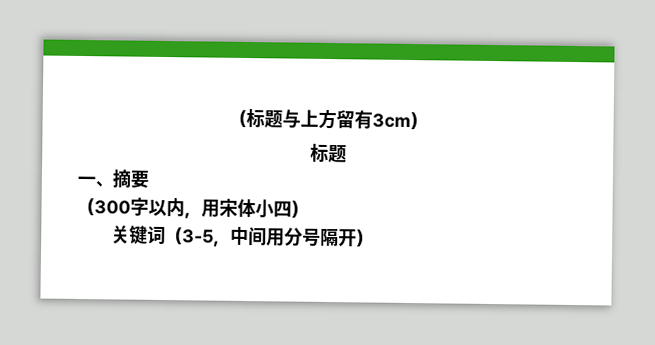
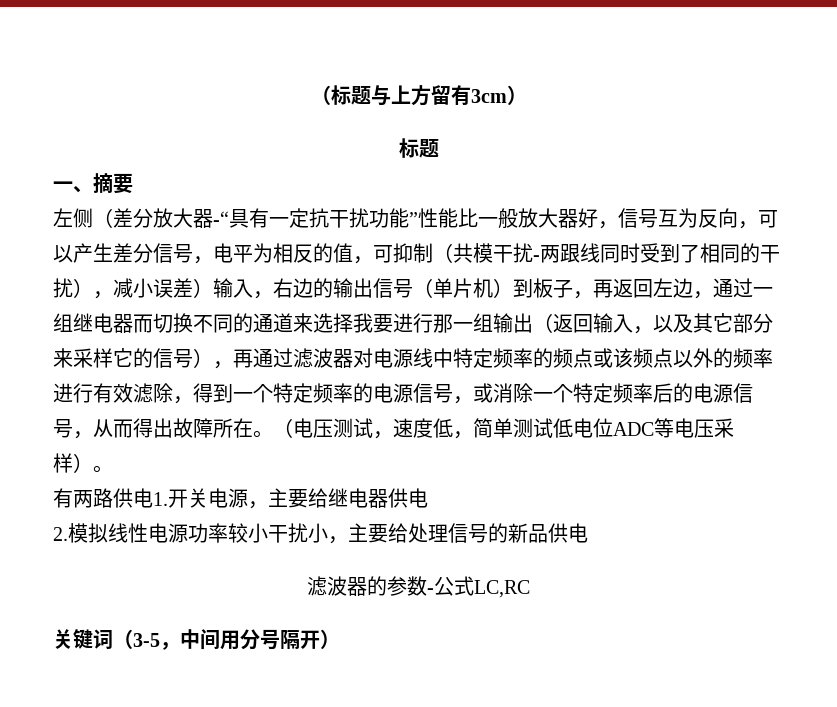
- （300字以内，用宋体小四）
+ 左侧（差分放大器-“具有一定抗干扰功能”性能比一般放大器好，信号互为反向，可以产生差分信号，电平为相反的值，可抑制（共模干扰-两跟线同时受到了相同的干扰），减小误差）输入，右边的输出信号（单片机）到板子，再返回左边，通过一组继电器而切换不同的通道来选择我要进行那一组输出（返回输入，以及其它部分来采样它的信号），再通过滤波器对电源线中特定频率的频点或该频点以外的频率进行有效滤除，得到一个特定频率的电源信号，或消除一个特定频率后的电源信号，从而得出故障所在。（电压测试，速度低，简单测试低电位ADC等电压采样）。
+ 有两路供电1.开关电源，主要给继电器供电
+ 2.模拟线性电源功率较小干扰小，主要给处理信号的新品供电
+ 滤波器的参数-公式LC,RC

